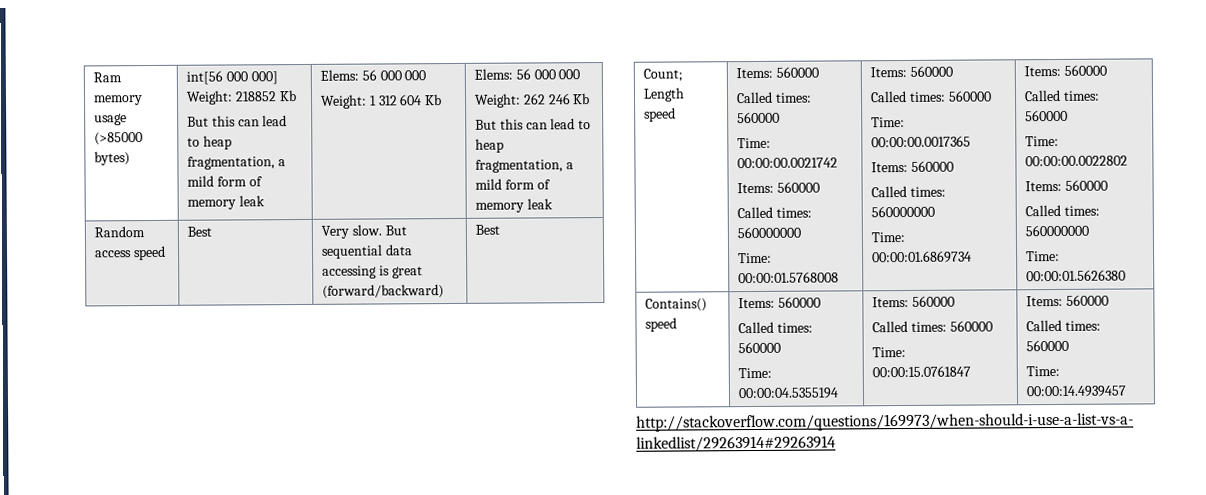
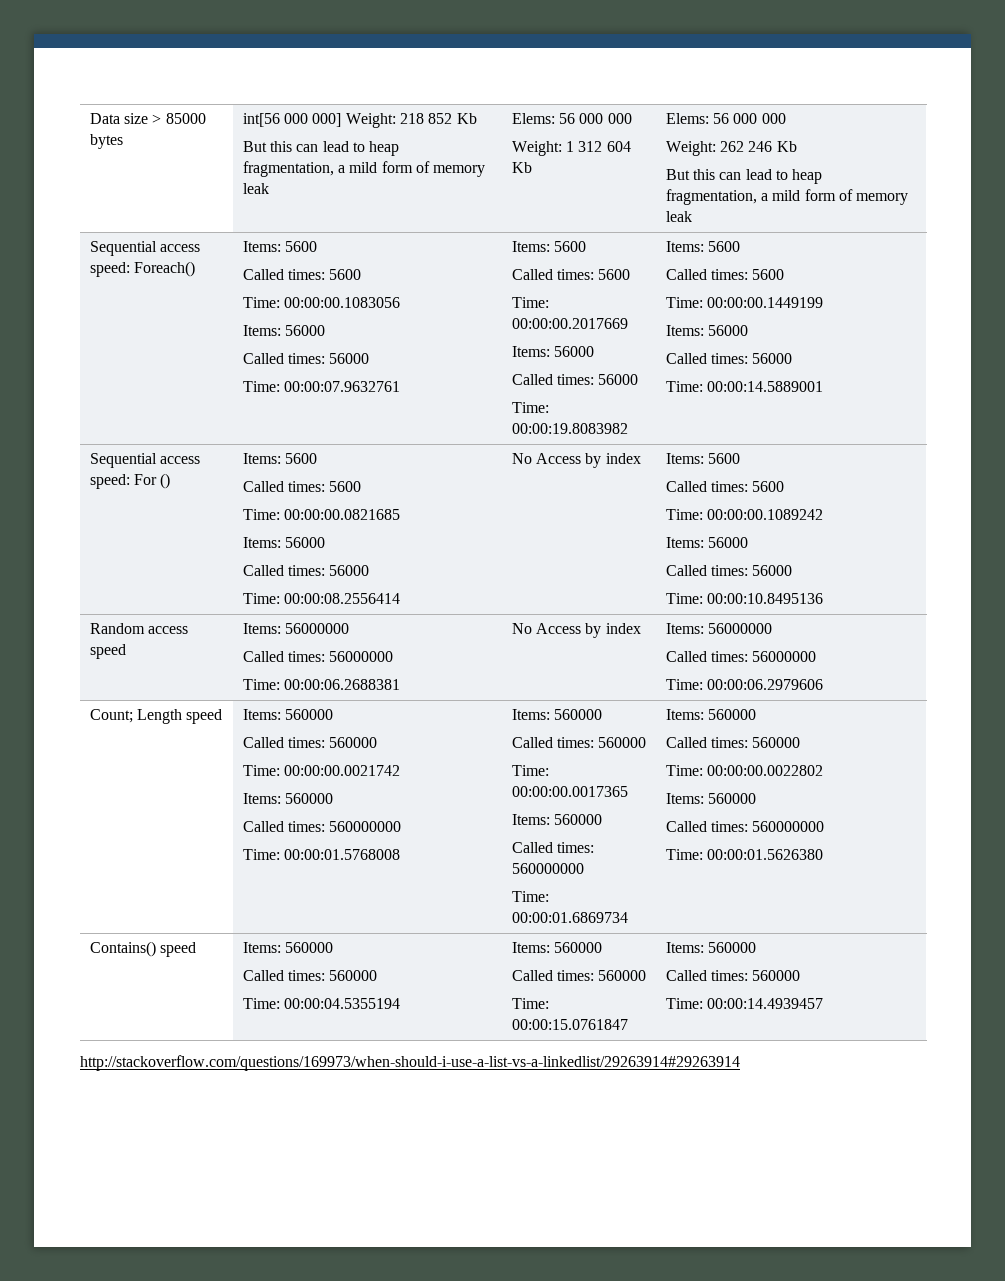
- Ram memory usage (>85000 bytes)
+ Data size > 85000 bytes
- int[56 000 000] Weight: 218852 Kb
+ int[56 000 000] Weight: 218 852 Kb
- Random access speed | Best | Very slow. But sequential data accessing is great (forward/backward) | Best
+ Sequential access speed: Foreach() | Items: 5600
+ Called times: 5600
+ Time: 00:00:00.1083056
+ Items: 56000
+ Called times: 56000
+ Time: 00:00:07.9632761 | Items: 5600
+ Called times: 5600
+ Time: 00:00:00.2017669
+ Items: 56000
+ Called times: 56000
+ Time: 00:00:19.8083982 | Items: 5600
+ Called times: 5600
+ Time: 00:00:00.1449199
+ Items: 56000
+ Called times: 56000
+ Time: 00:00:14.5889001
+ Sequential access speed: For () | Items: 5600
+ Called times: 5600
+ Time: 00:00:00.0821685
+ Items: 56000
+ Called times: 56000
+ Time: 00:00:08.2556414 | No Access by index | Items: 5600
+ Called times: 5600
+ Time: 00:00:00.1089242
+ Items: 56000
+ Called times: 56000
+ Time: 00:00:10.8495136
+ Random access speed | Items: 56000000
+ Called times: 56000000
+ Time: 00:00:06.2688381 | No Access by index | Items: 56000000
+ Called times: 56000000
+ Time: 00:00:06.2979606

